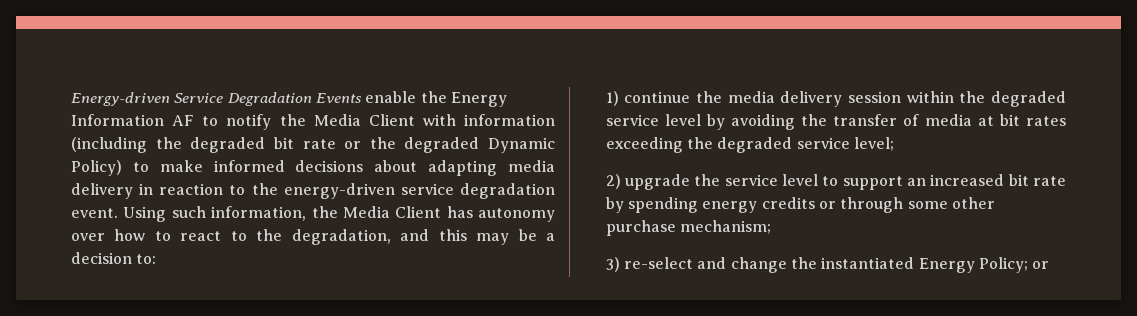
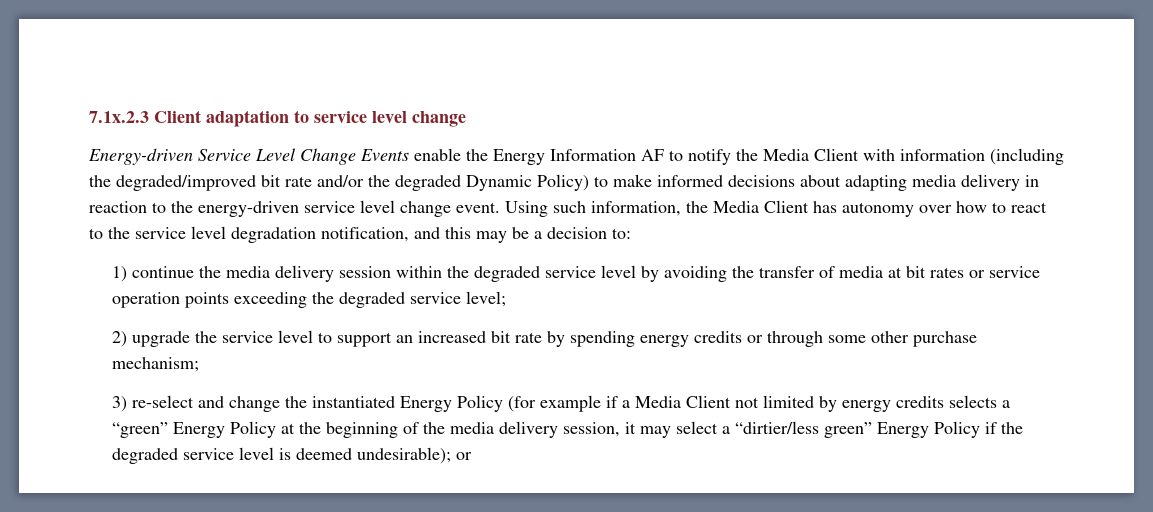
- Energy-driven Service Degradation Events enable the Energy Information AF to notify the Media Client with information (including the degraded bit rate or the degraded Dynamic Policy) to make informed decisions about adapting media delivery in reaction to the energy-driven service degradation event.
+ 7.1x.2.3 Client adaptation to service level change
+ Energy-driven Service Level Change Events enable the Energy Information AF to notify the Media Client with information (including the degraded/improved bit rate and/or the degraded Dynamic Policy) to make informed decisions about adapting media delivery in reaction to the energy-driven service level change event.
- Using such information, the Media Client has autonomy over how to react to the degradation, and this may be a decision to:
+ Using such information, the Media Client has autonomy over how to react to the service level degradation notification, and this may be a decision to:
- 1) continue the media delivery session within the degraded service level by avoiding the transfer of media at bit rates exceeding the degraded service level;
+ 1) continue the media delivery session within the degraded service level by avoiding the transfer of media at bit rates or service operation points exceeding the degraded service level;
- 3) re-select and change the instantiated Energy Policy; or
+ 3) re-select and change the instantiated Energy Policy (for example if a Media Client not limited by energy credits selects a “green” Energy Policy at the beginning of the media delivery session, it may select a “dirtier/less green” Energy Policy if the degraded service level is deemed undesirable); or

